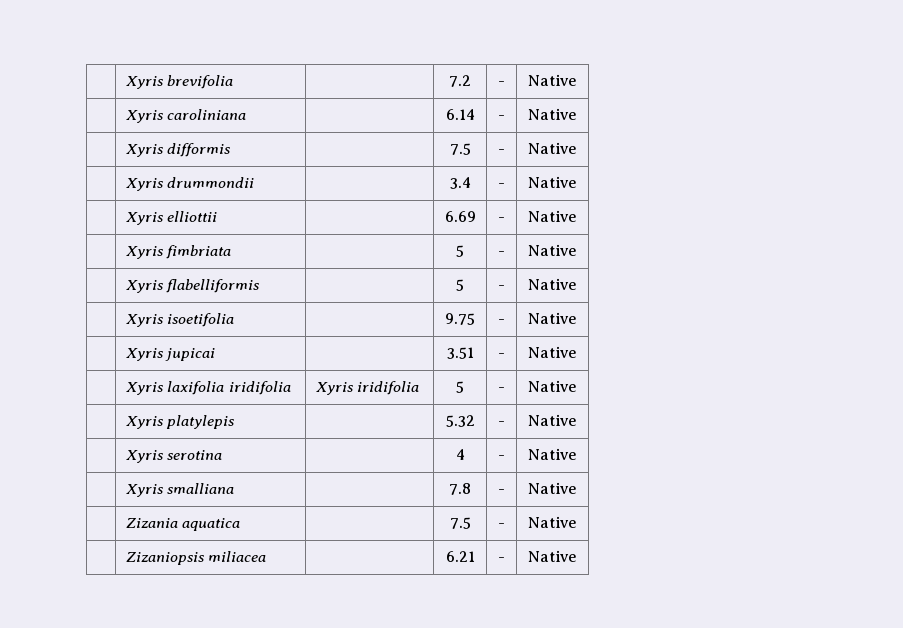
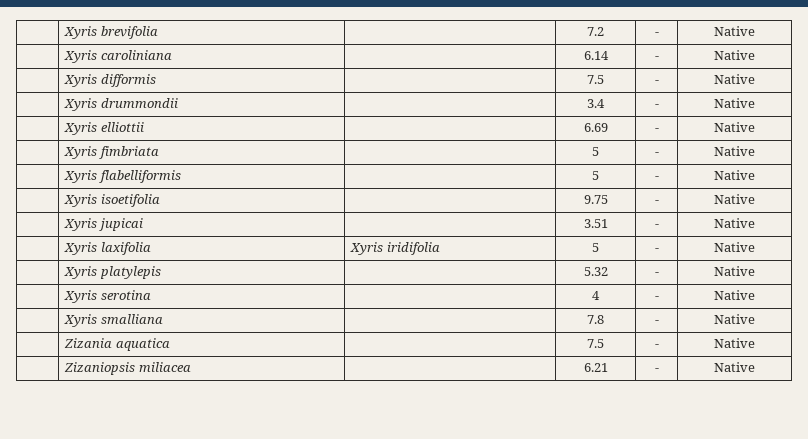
- | Xyris laxifolia iridifolia | Xyris iridifolia | 5 | - | Native
+ | Xyris laxifolia | Xyris iridifolia | 5 | - | Native

